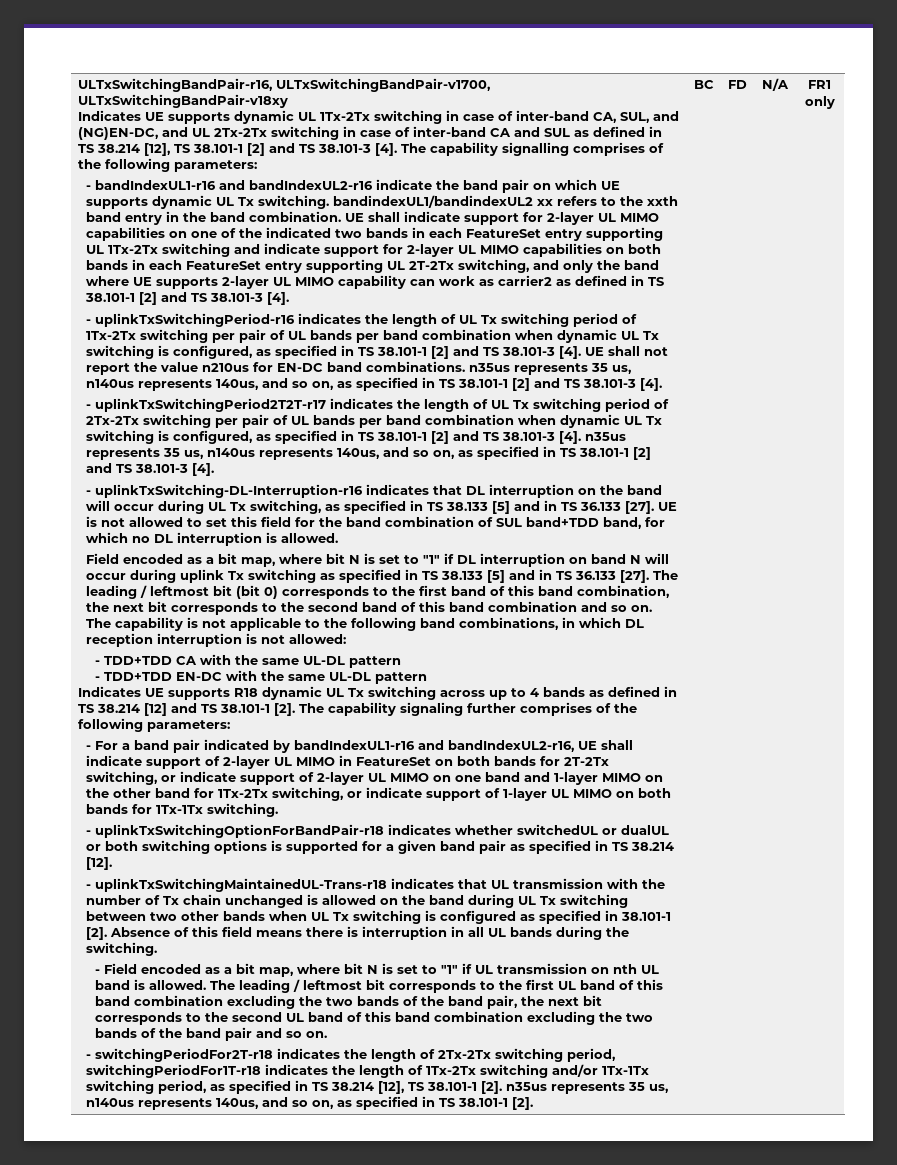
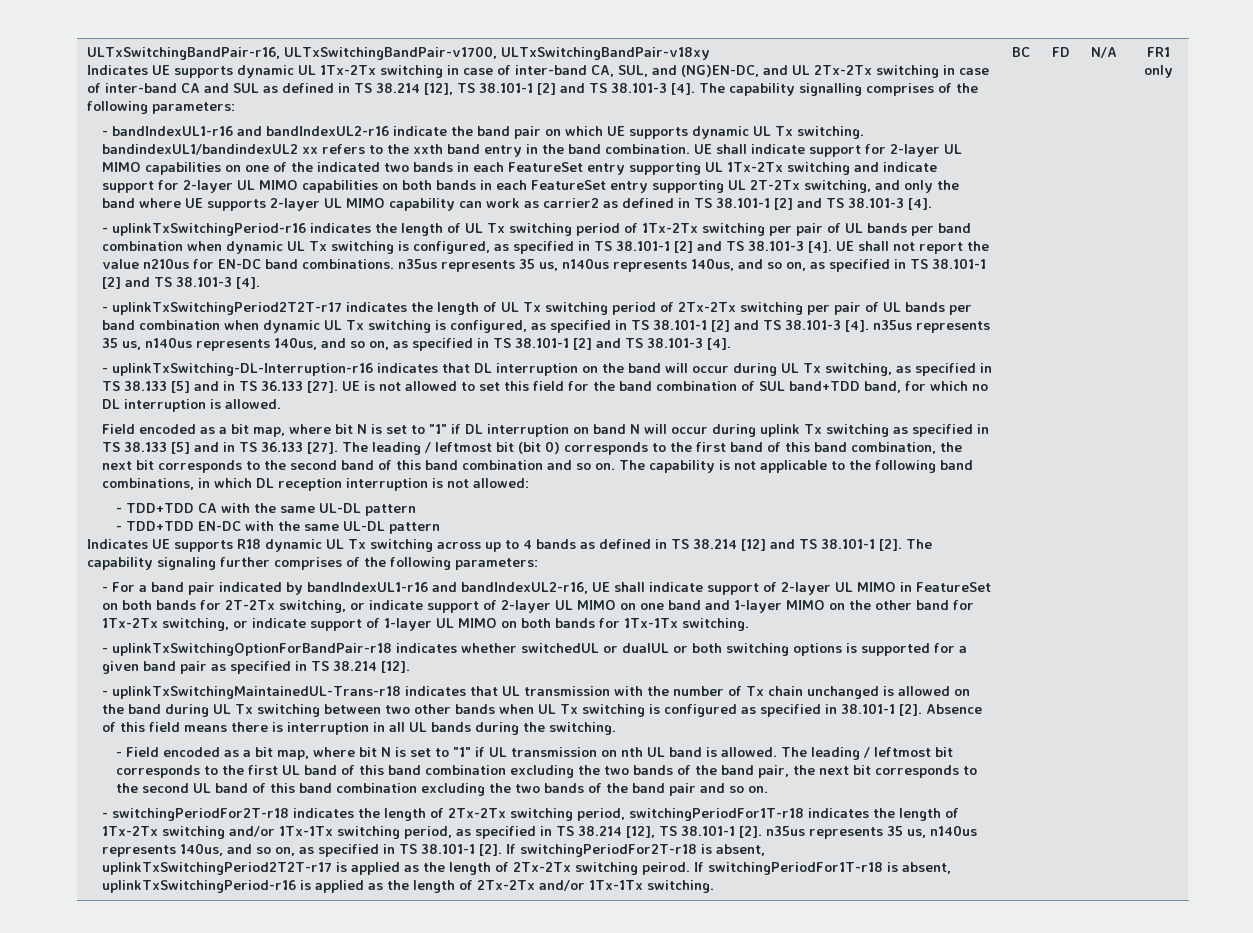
+ If switchingPeriodFor2T-r18 is absent, uplinkTxSwitchingPeriod2T2T-r17 is applied as the length of 2Tx-2Tx switching peirod. If switchingPeriodFor1T-r18 is absent, uplinkTxSwitchingPeriod-r16 is applied as the length of 2Tx-2Tx and/or 1Tx-1Tx switching.

